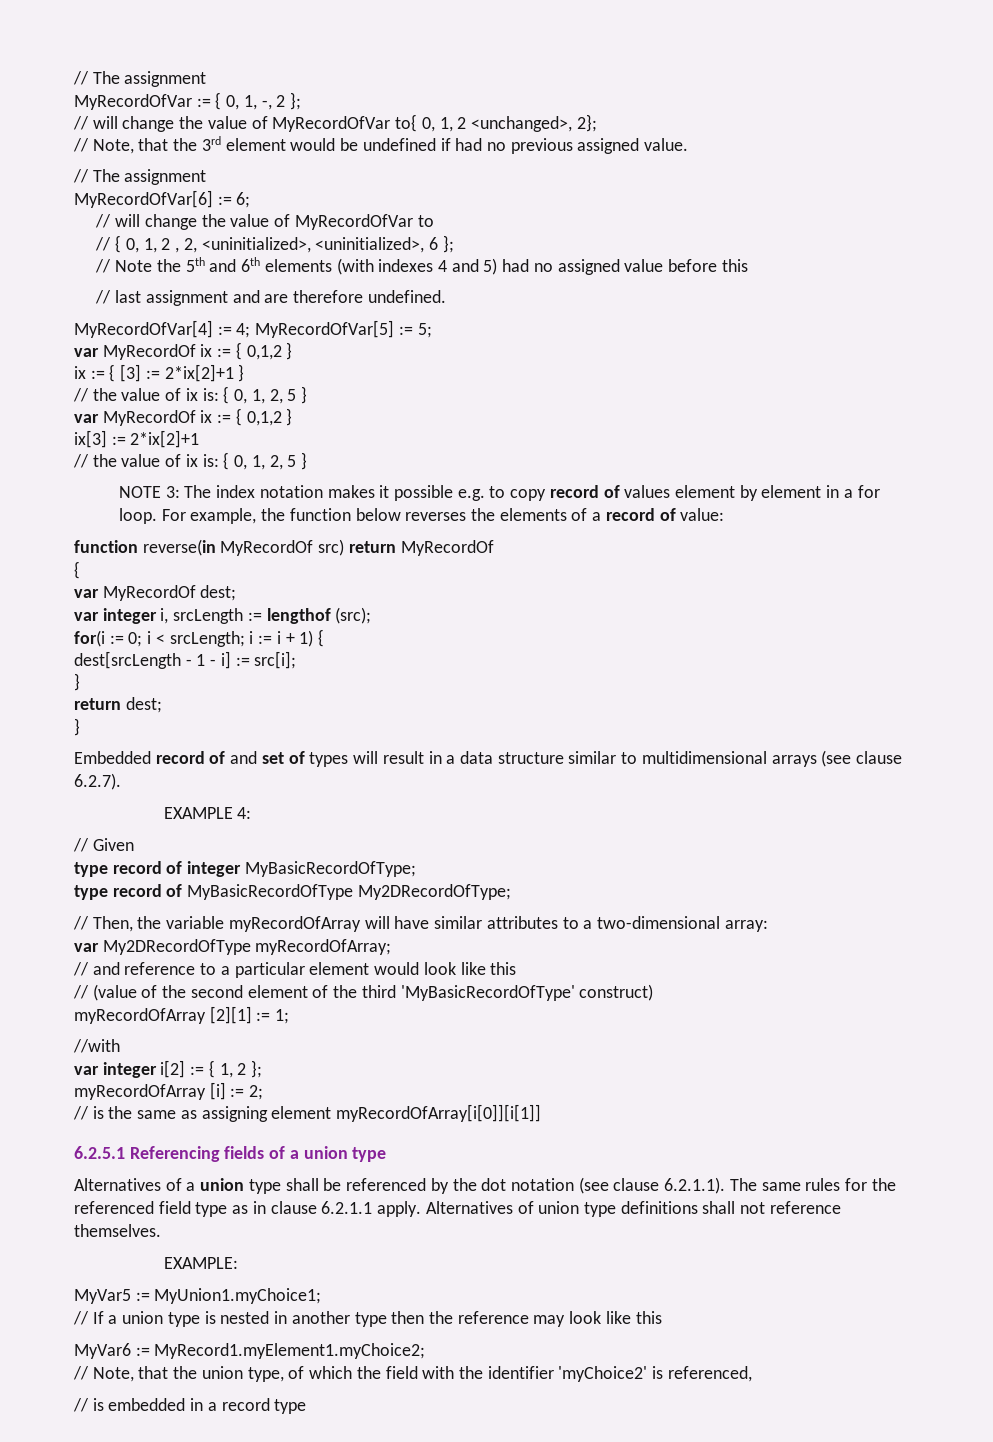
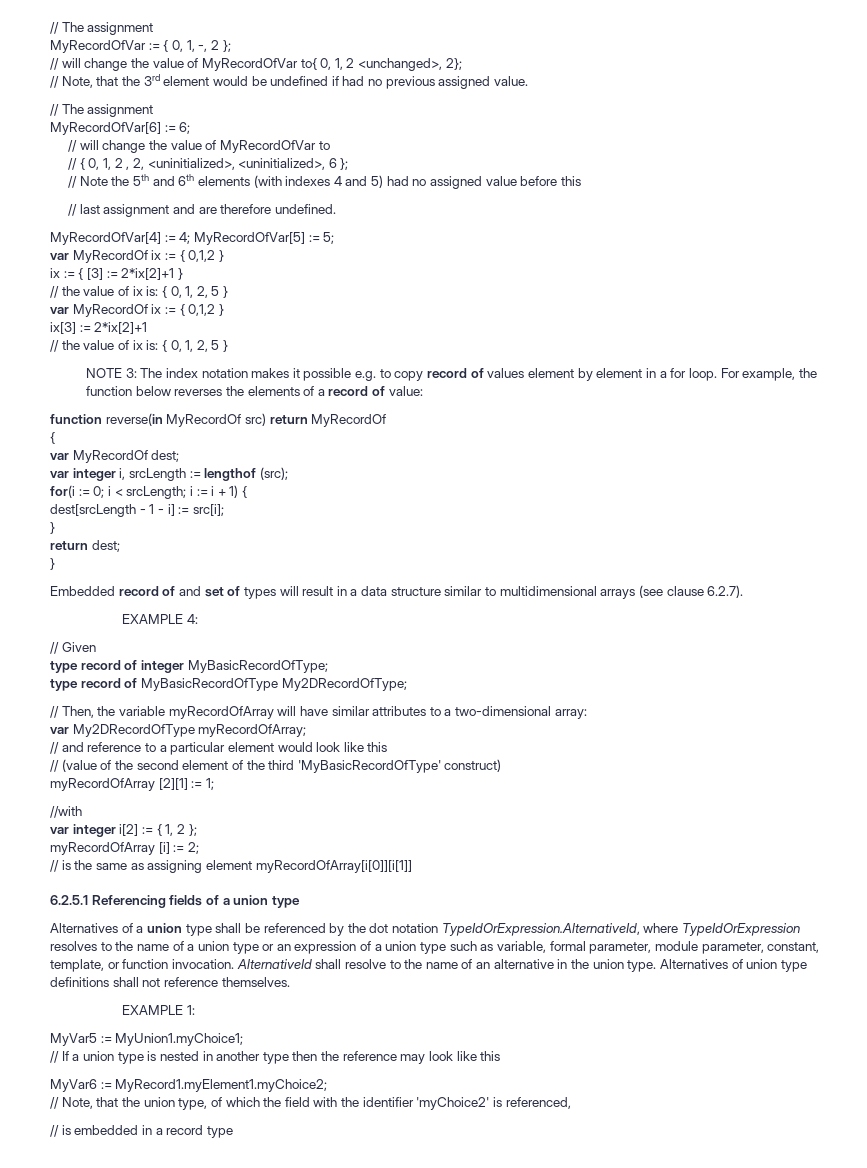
- Alternatives of a union type shall be referenced by the dot notation (see clause 6.2.1.1). The same rules for the referenced field type as in clause 6.2.1.1 apply.
+ Alternatives of a union type shall be referenced by the dot notation TypeIdOrExpression.AlternativeId, where TypeIdOrExpression resolves to the name of a union type or an expression of a union type such as variable, formal parameter, module parameter, constant, template, or function invocation. AlternativeId shall resolve to the name of an alternative in the union type.
- EXAMPLE:
+ EXAMPLE 1:

